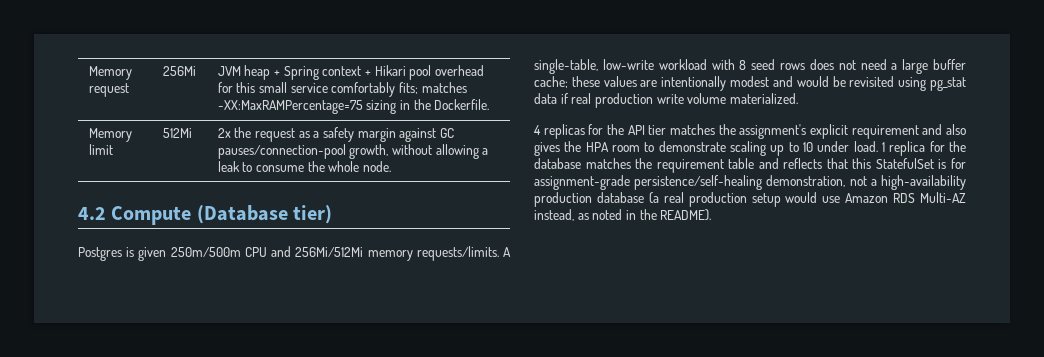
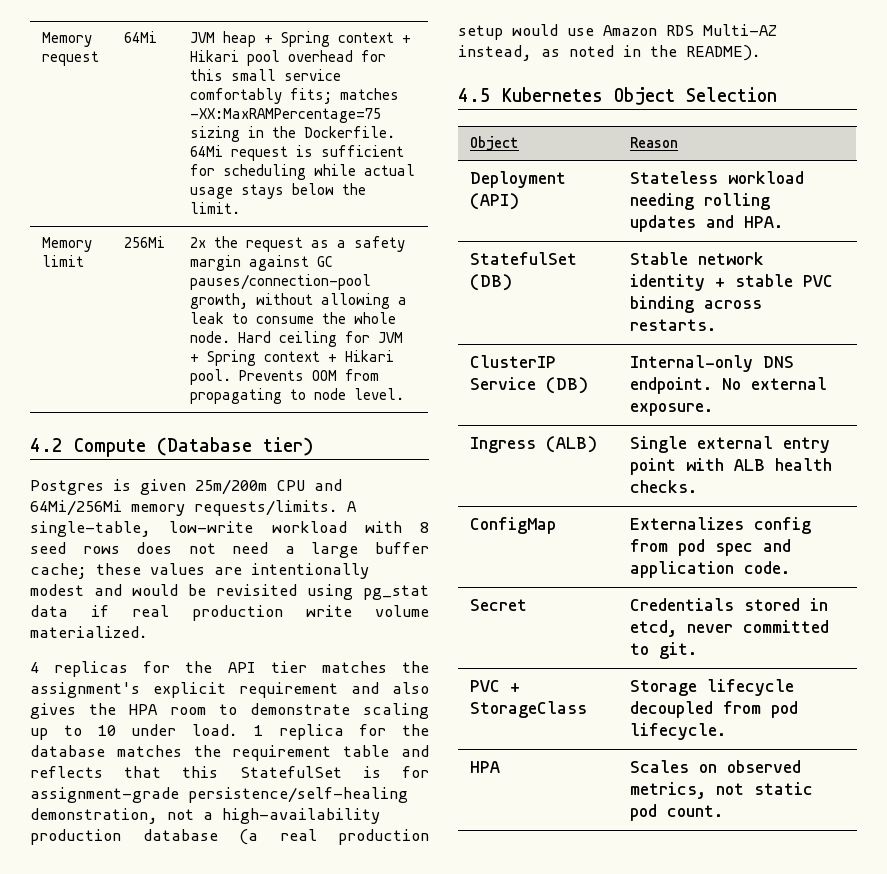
- Memory request | 256Mi | JVM heap + Spring context + Hikari pool overhead for this small service comfortably fits; matches -XX:MaxRAMPercentage=75 sizing in the Dockerfile.
+ Memory request | 64Mi | JVM heap + Spring context + Hikari pool overhead for this small service comfortably fits; matches -XX:MaxRAMPercentage=75 sizing in the Dockerfile. 64Mi request is sufficient for scheduling while actual usage stays below the limit.
- Memory limit | 512Mi | 2x the request as a safety margin against GC pauses/connection-pool growth, without allowing a leak to consume the whole node.
+ Memory limit | 256Mi | 2x the request as a safety margin against GC pauses/connection-pool growth, without allowing a leak to consume the whole node. Hard ceiling for JVM + Spring context + Hikari pool. Prevents OOM from propagating to node level.
- Postgres is given 250m/500m CPU and 256Mi/512Mi memory requests/limits.
+ Postgres is given 25m/200m CPU and 64Mi/256Mi memory requests/limits.
+ 4.5 Kubernetes Object Selection
+ Object | Reason
+ Deployment (API) | Stateless workload needing rolling updates and HPA.
+ StatefulSet (DB) | Stable network identity + stable PVC binding across restarts.
+ ClusterIP Service (DB) | Internal-only DNS endpoint. No external exposure.
+ Ingress (ALB) | Single external entry point with ALB health checks.
+ ConfigMap | Externalizes config from pod spec and application code.
+ Secret | Credentials stored in etcd, never committed to git.
+ PVC + StorageClass | Storage lifecycle decoupled from pod lifecycle.
+ HPA | Scales on observed metrics, not static pod count.

